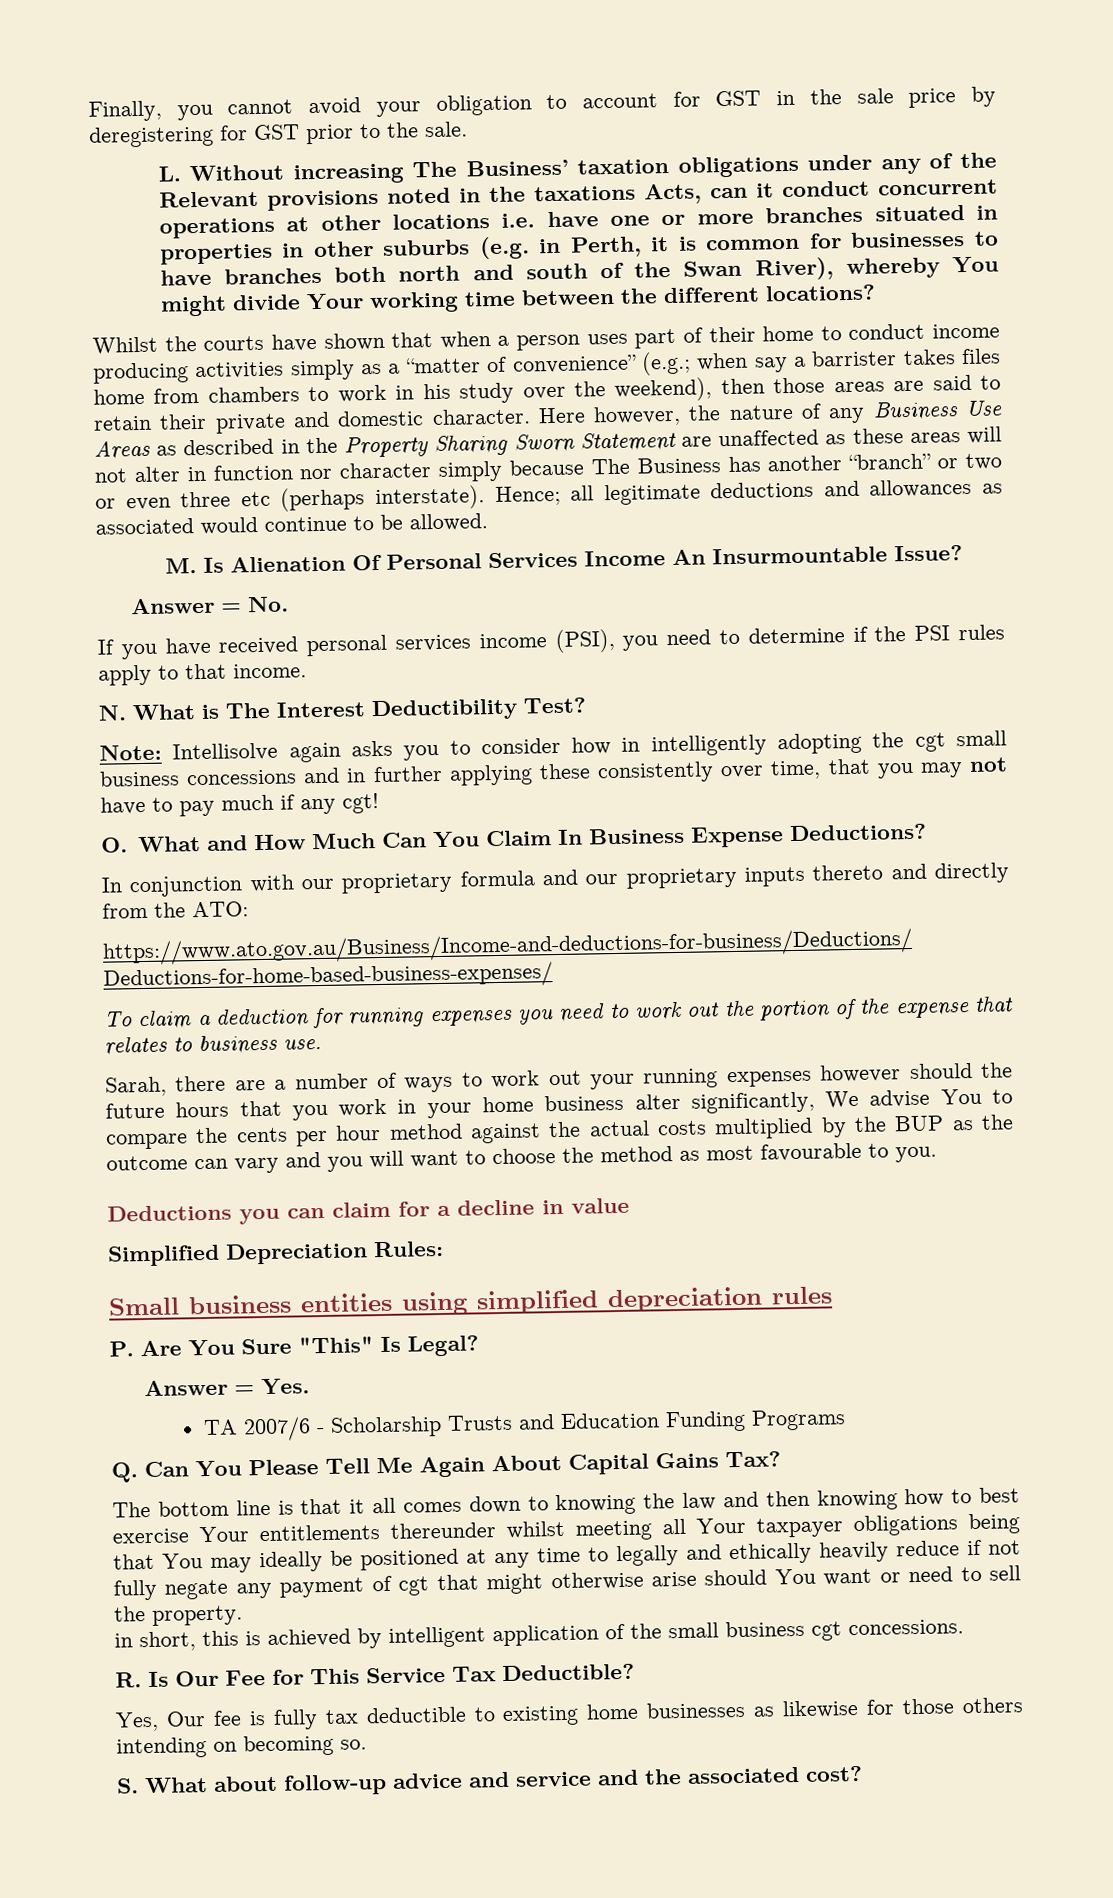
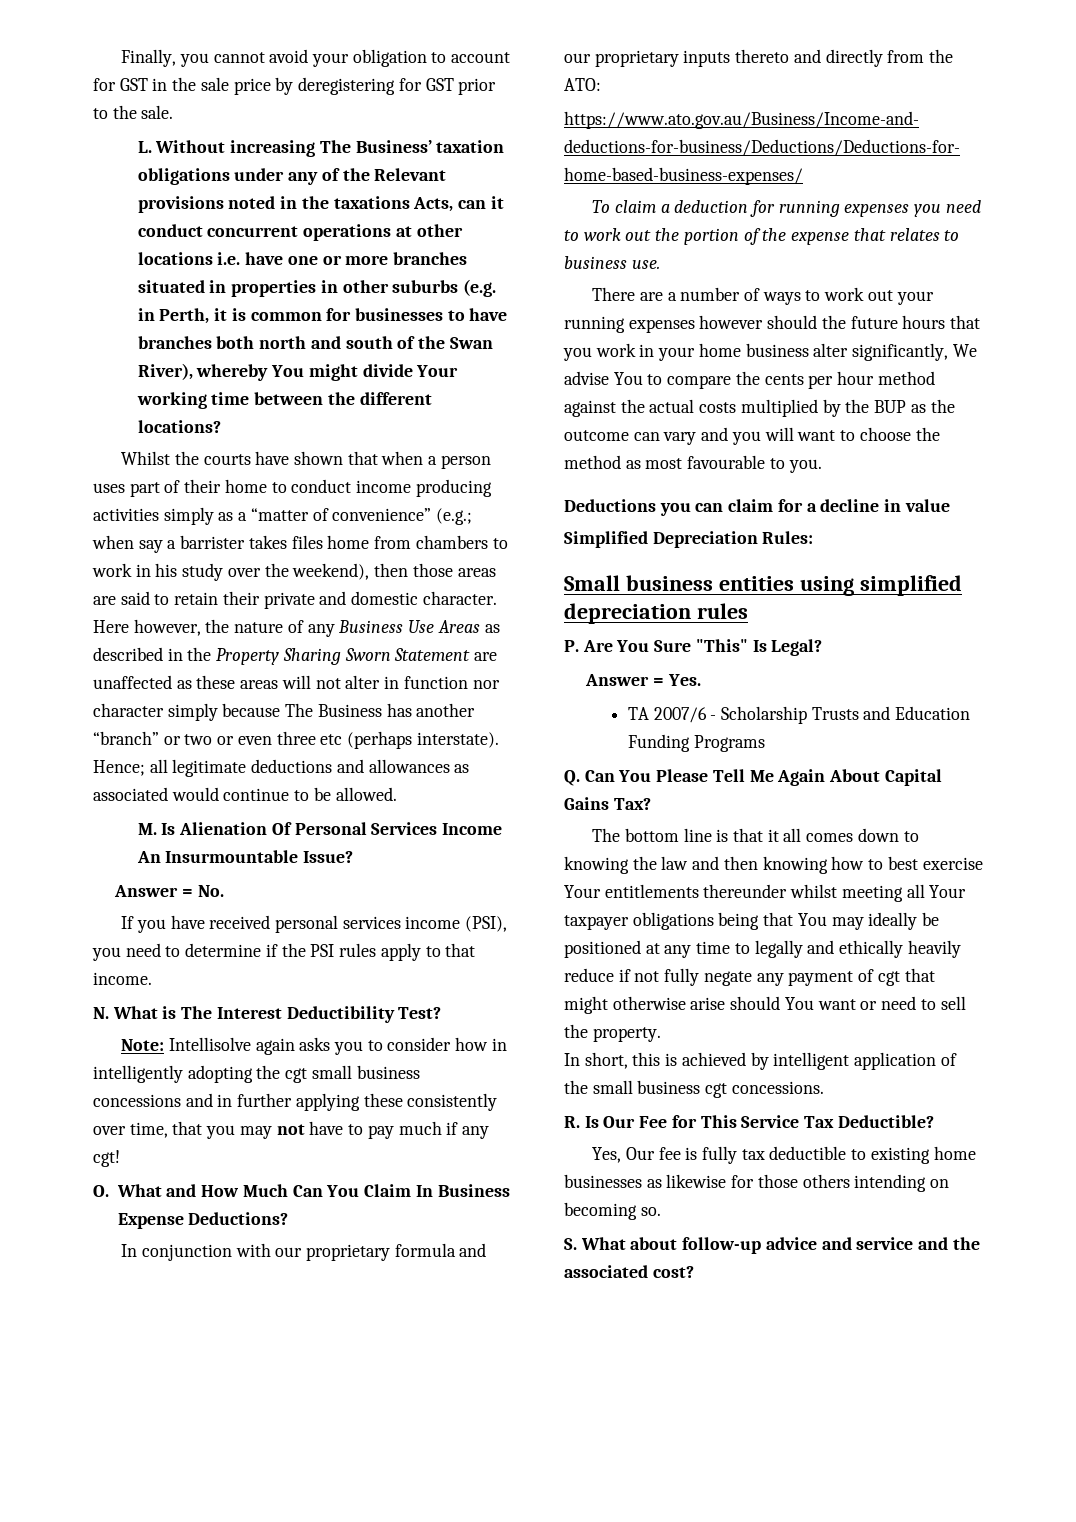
- Sarah, there are a number of ways to work out your running expenses however should the future hours that you work in your home business alter significantly, We advise You to compare the cents per hour method against the actual costs multiplied by the BUP as the outcome can vary and you will want to choose the method as most favourable to you.
+ There are a number of ways to work out your running expenses however should the future hours that you work in your home business alter significantly, We advise You to compare the cents per hour method against the actual costs multiplied by the BUP as the outcome can vary and you will want to choose the method as most favourable to you.
- in short, this is achieved by intelligent application of the small business cgt concessions.
+ In short, this is achieved by intelligent application of the small business cgt concessions.

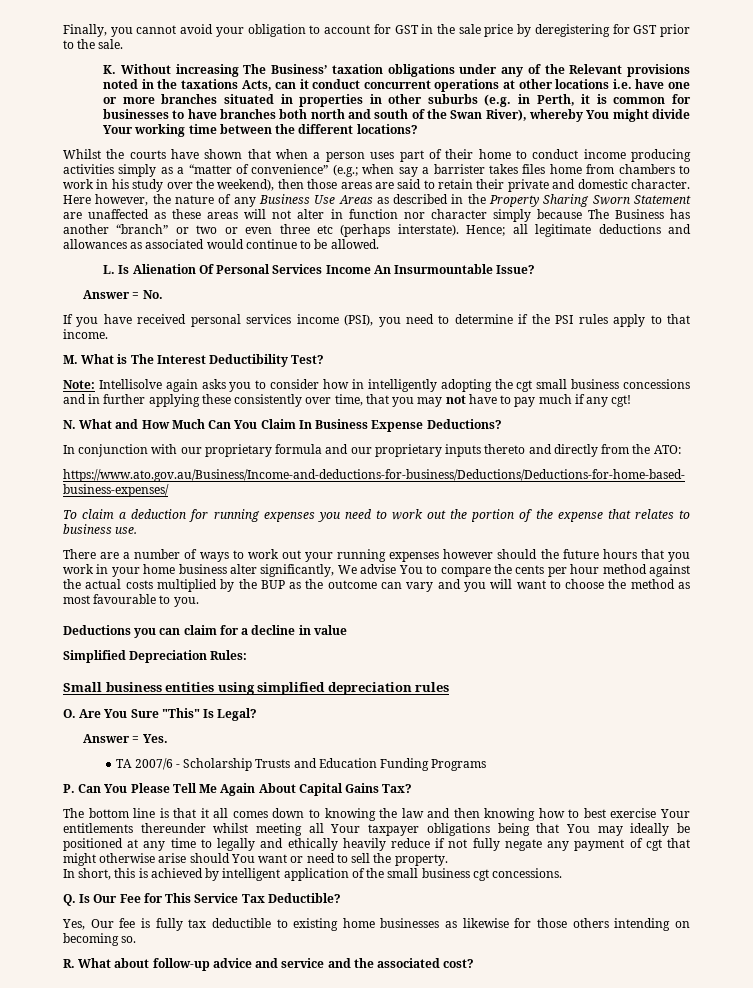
- L. Without increasing The Business’ taxation obligations under any of the Relevant provisions noted in the taxations Acts, can it conduct concurrent operations at other locations i.e. have one or more branches situated in properties in other suburbs (e.g. in Perth, it is common for businesses to have branches both north and south of the Swan River), whereby You might divide Your working time between the different locations?
+ K. Without increasing The Business’ taxation obligations under any of the Relevant provisions noted in the taxations Acts, can it conduct concurrent operations at other locations i.e. have one or more branches situated in properties in other suburbs (e.g. in Perth, it is common for businesses to have branches both north and south of the Swan River), whereby You might divide Your working time between the different locations?
- M. Is Alienation Of Personal Services Income An Insurmountable Issue?
+ L. Is Alienation Of Personal Services Income An Insurmountable Issue?
- N. What is The Interest Deductibility Test?
+ M. What is The Interest Deductibility Test?
- O. What and How Much Can You Claim In Business Expense Deductions?
+ N. What and How Much Can You Claim In Business Expense Deductions?
- P. Are You Sure "This" Is Legal?
+ O. Are You Sure "This" Is Legal?
- Q. Can You Please Tell Me Again About Capital Gains Tax?
+ P. Can You Please Tell Me Again About Capital Gains Tax?
- R. Is Our Fee for This Service Tax Deductible?
+ Q. Is Our Fee for This Service Tax Deductible?
- S. What about follow-up advice and service and the associated cost?
+ R. What about follow-up advice and service and the associated cost?

